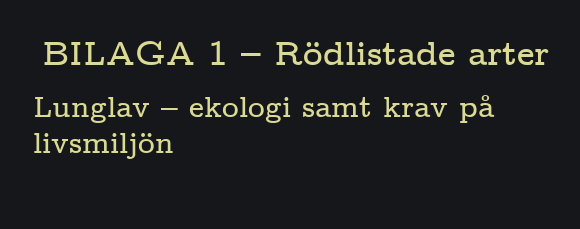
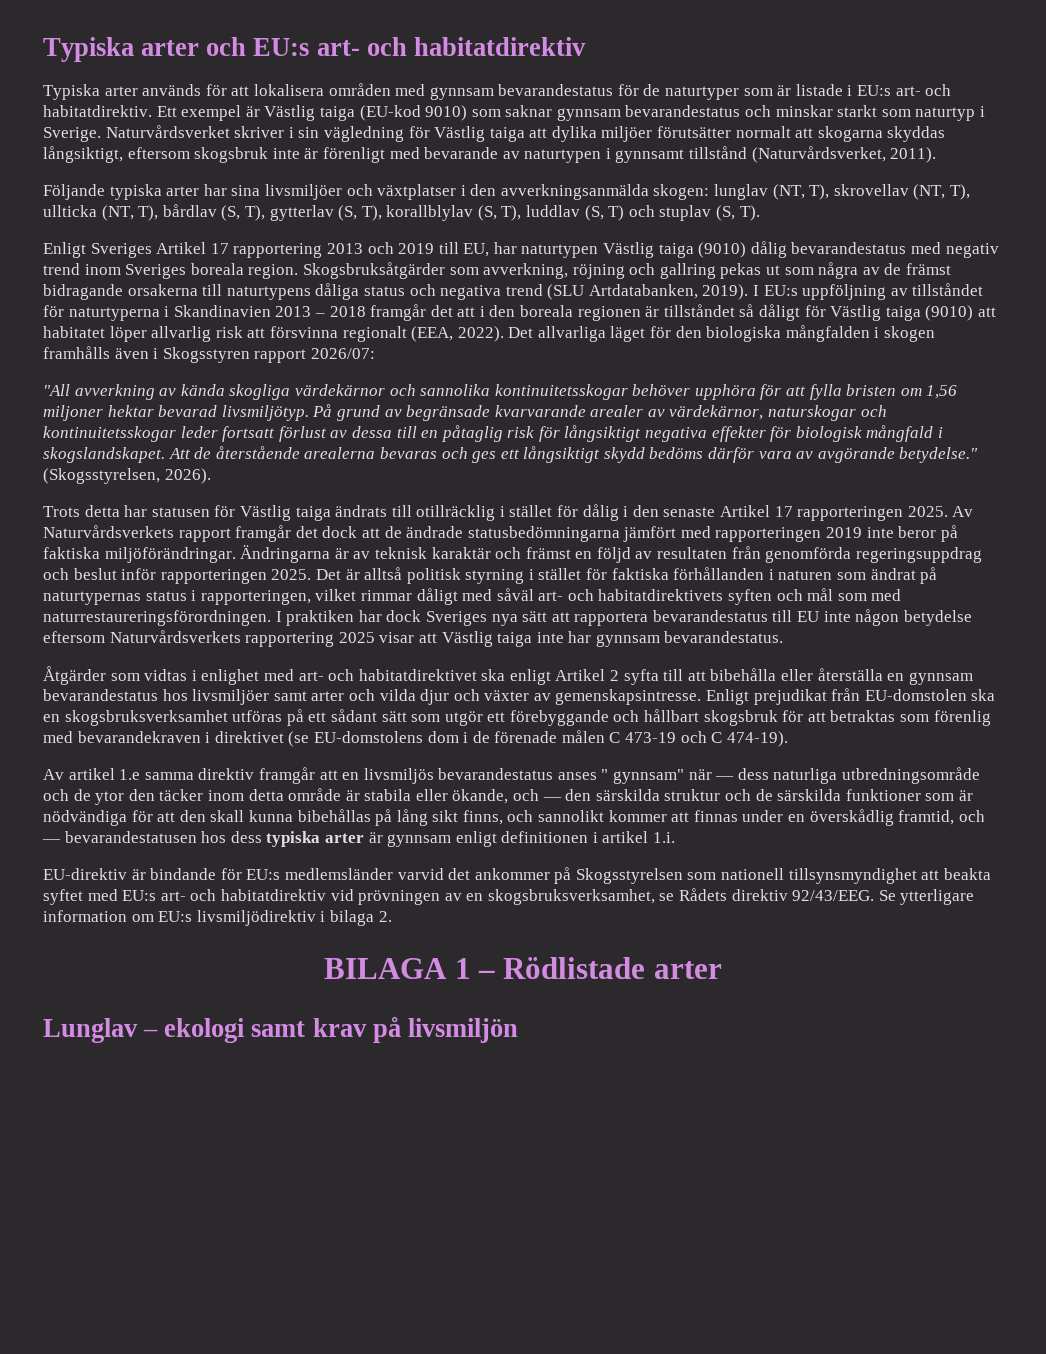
+ Typiska arter och EU:s art- och habitatdirektiv
+ Typiska arter används för att lokalisera områden med gynnsam bevarandestatus för de naturtyper som är listade i EU:s art- och habitatdirektiv. Ett exempel är Västlig taiga (EU-kod 9010) som saknar gynnsam bevarandestatus och minskar starkt som naturtyp i Sverige. Naturvårdsverket skriver i sin vägledning för Västlig taiga att dylika miljöer förutsätter normalt att skogarna skyddas långsiktigt, eftersom skogsbruk inte är förenligt med bevarande av naturtypen i gynnsamt tillstånd (Naturvårdsverket, 2011).
+ Följande typiska arter har sina livsmiljöer och växtplatser i den avverkningsanmälda skogen: lunglav (NT, T), skrovellav (NT, T), ullticka (NT, T), bårdlav (S, T), gytterlav (S, T), korallblylav (S, T), luddlav (S, T) och stuplav (S, T).
+ Enligt Sveriges Artikel 17 rapportering 2013 och 2019 till EU, har naturtypen Västlig taiga (9010) dålig bevarandestatus med negativ trend inom Sveriges boreala region. Skogsbruksåtgärder som avverkning, röjning och gallring pekas ut som några av de främst bidragande orsakerna till naturtypens dåliga status och negativa trend (SLU Artdatabanken, 2019). I EU:s uppföljning av tillståndet för naturtyperna i Skandinavien 2013 – 2018 framgår det att i den boreala regionen är tillståndet så dåligt för Västlig taiga (9010) att habitatet löper allvarlig risk att försvinna regionalt (EEA, 2022). Det allvarliga läget för den biologiska mångfalden i skogen framhålls även i Skogsstyren rapport 2026/07:
+ "All avverkning av kända skogliga värdekärnor och sannolika kontinuitetsskogar behöver upphöra för att fylla bristen om 1,56 miljoner hektar bevarad livsmiljötyp. På grund av begränsade kvarvarande arealer av värdekärnor, naturskogar och kontinuitetsskogar leder fortsatt förlust av dessa till en påtaglig risk för långsiktigt negativa effekter för biologisk mångfald i skogslandskapet. Att de återstående arealerna bevaras och ges ett långsiktigt skydd bedöms därför vara av avgörande betydelse." (Skogsstyrelsen, 2026).
+ Trots detta har statusen för Västlig taiga ändrats till otillräcklig i stället för dålig i den senaste Artikel 17 rapporteringen 2025. Av Naturvårdsverkets rapport framgår det dock att de ändrade statusbedömningarna jämfört med rapporteringen 2019 inte beror på faktiska miljöförändringar. Ändringarna är av teknisk karaktär och främst en följd av resultaten från genomförda regeringsuppdrag och beslut inför rapporteringen 2025. Det är alltså politisk styrning i stället för faktiska förhållanden i naturen som ändrat på naturtypernas status i rapporteringen, vilket rimmar dåligt med såväl art- och habitatdirektivets syften och mål som med naturrestaureringsförordningen. I praktiken har dock Sveriges nya sätt att rapportera bevarandestatus till EU inte någon betydelse eftersom Naturvårdsverkets rapportering 2025 visar att Västlig taiga inte har gynnsam bevarandestatus.
+ Åtgärder som vidtas i enlighet med art- och habitatdirektivet ska enligt Artikel 2 syfta till att bibehålla eller återställa en gynnsam bevarandestatus hos livsmiljöer samt arter och vilda djur och växter av gemenskapsintresse. Enligt prejudikat från EU-domstolen ska en skogsbruksverksamhet utföras på ett sådant sätt som utgör ett förebyggande och hållbart skogsbruk för att betraktas som förenlig med bevarandekraven i direktivet (se EU-domstolens dom i de förenade målen C 473-19 och C 474-19).
+ Av artikel 1.e samma direktiv framgår att en livsmiljös bevarandestatus anses " gynnsam" när — dess naturliga utbredningsområde och de ytor den täcker inom detta område är stabila eller ökande, och — den särskilda struktur och de särskilda funktioner som är nödvändiga för att den skall kunna bibehållas på lång sikt finns, och sannolikt kommer att finnas under en överskådlig framtid, och — bevarandestatusen hos dess typiska arter är gynnsam enligt definitionen i artikel 1.i.
+ EU-direktiv är bindande för EU:s medlemsländer varvid det ankommer på Skogsstyrelsen som nationell tillsynsmyndighet att beakta syftet med EU:s art- och habitatdirektiv vid prövningen av en skogsbruksverksamhet, se Rådets direktiv 92/43/EEG. Se ytterligare information om EU:s livsmiljödirektiv i bilaga 2.

